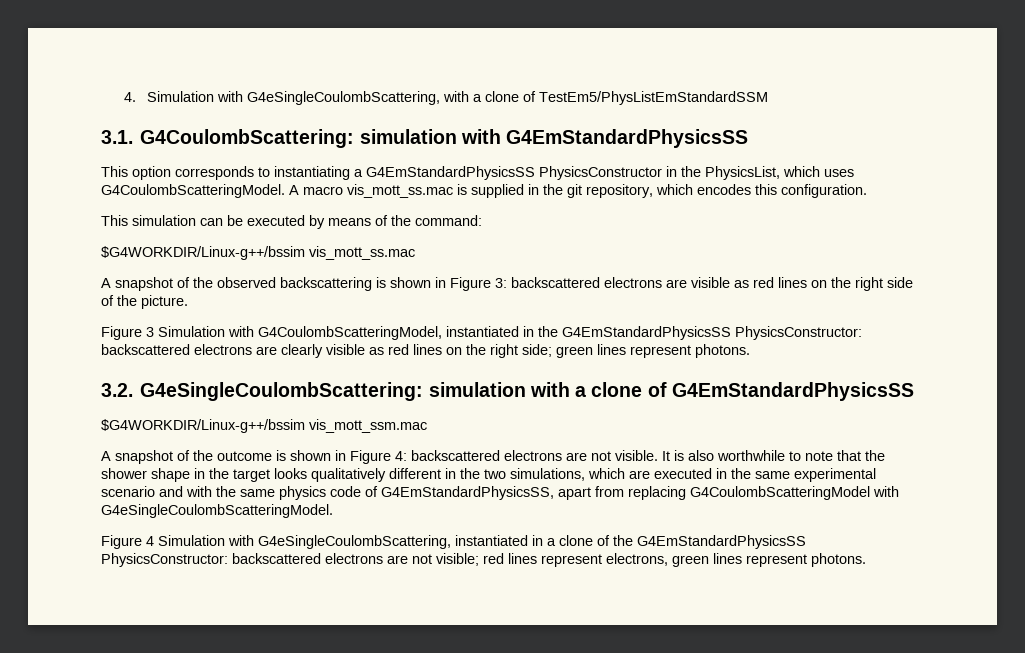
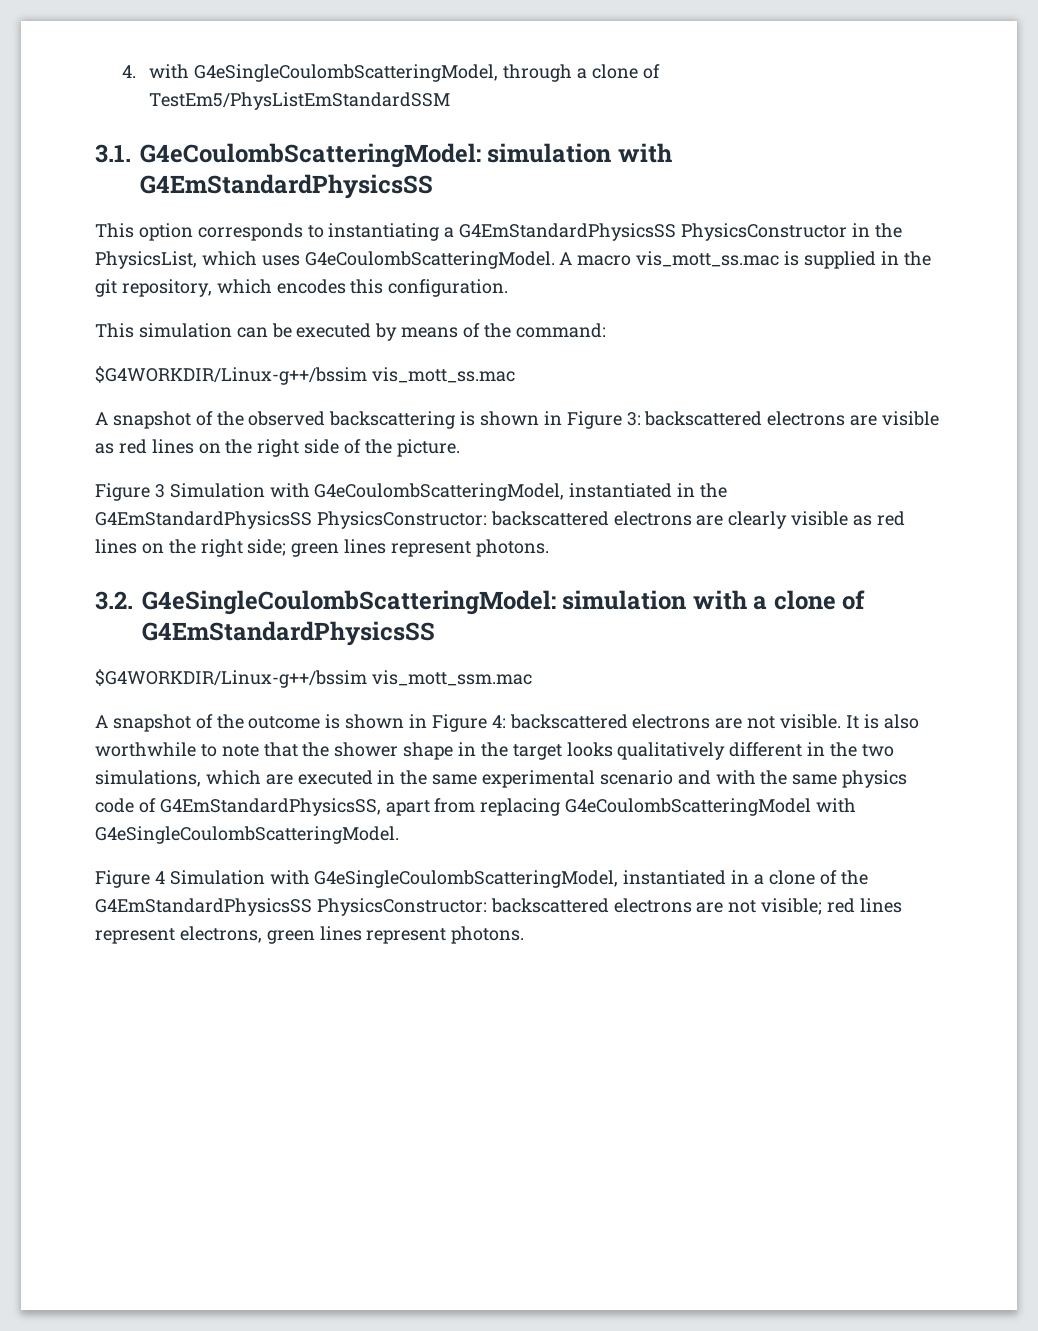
- 4. Simulation with G4eSingleCoulombScattering, with a clone of TestEm5/PhysListEmStandardSSM
+ 4. with G4eSingleCoulombScatteringModel, through a clone of TestEm5/PhysListEmStandardSSM
- 3.1. G4CoulombScattering: simulation with G4EmStandardPhysicsSS
+ 3.1. G4eCoulombScatteringModel: simulation with G4EmStandardPhysicsSS
- This option corresponds to instantiating a G4EmStandardPhysicsSS PhysicsConstructor in the PhysicsList, which uses G4CoulombScatteringModel.
+ This option corresponds to instantiating a G4EmStandardPhysicsSS PhysicsConstructor in the PhysicsList, which uses G4eCoulombScatteringModel.
- Figure 3 Simulation with G4CoulombScatteringModel, instantiated in the G4EmStandardPhysicsSS PhysicsConstructor: backscattered electrons are clearly visible as red lines on the right side; green lines represent photons.
+ Figure 3 Simulation with G4eCoulombScatteringModel, instantiated in the G4EmStandardPhysicsSS PhysicsConstructor: backscattered electrons are clearly visible as red lines on the right side; green lines represent photons.
- 3.2. G4eSingleCoulombScattering: simulation with a clone of G4EmStandardPhysicsSS
+ 3.2. G4eSingleCoulombScatteringModel: simulation with a clone of G4EmStandardPhysicsSS
- It is also worthwhile to note that the shower shape in the target looks qualitatively different in the two simulations, which are executed in the same experimental scenario and with the same physics code of G4EmStandardPhysicsSS, apart from replacing G4CoulombScatteringModel with G4eSingleCoulombScatteringModel.
+ It is also worthwhile to note that the shower shape in the target looks qualitatively different in the two simulations, which are executed in the same experimental scenario and with the same physics code of G4EmStandardPhysicsSS, apart from replacing G4eCoulombScatteringModel with G4eSingleCoulombScatteringModel.
- Figure 4 Simulation with G4eSingleCoulombScattering, instantiated in a clone of the G4EmStandardPhysicsSS PhysicsConstructor: backscattered electrons are not visible; red lines represent electrons, green lines represent photons.
+ Figure 4 Simulation with G4eSingleCoulombScatteringModel, instantiated in a clone of the G4EmStandardPhysicsSS PhysicsConstructor: backscattered electrons are not visible; red lines represent electrons, green lines represent photons.

